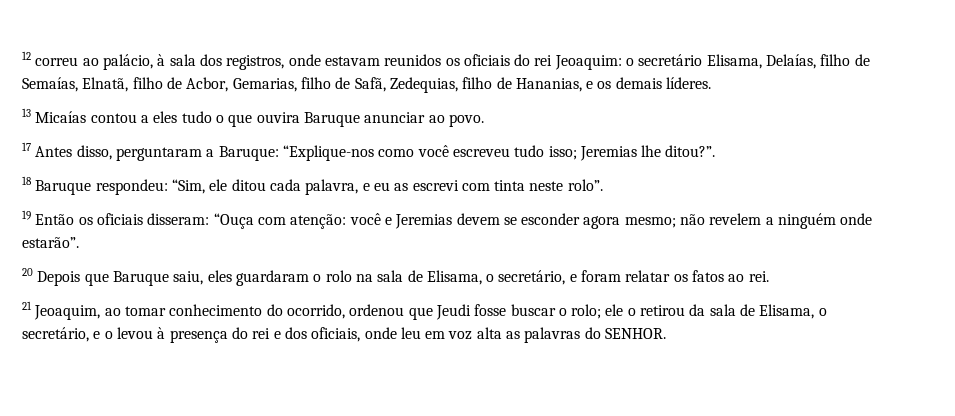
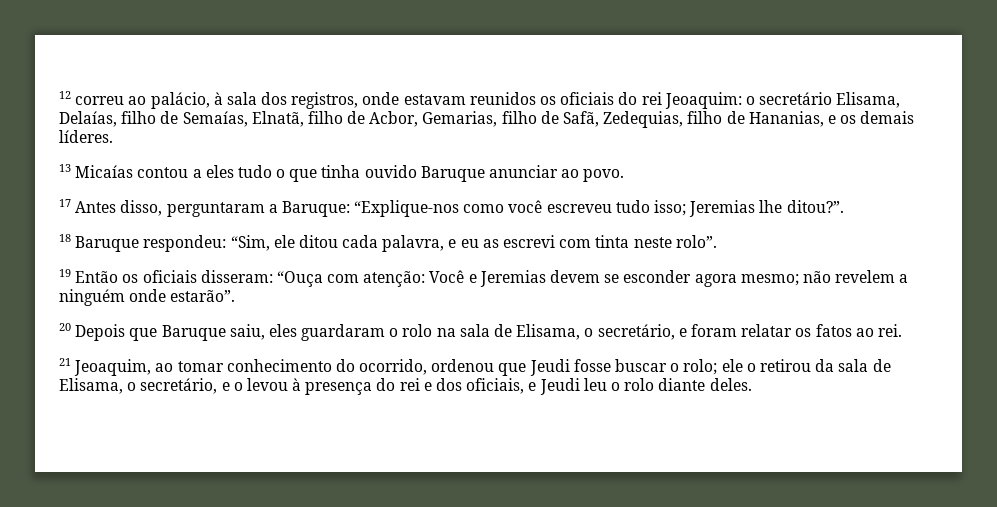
- 13 Micaías contou a eles tudo o que ouvira Baruque anunciar ao povo.
+ 13 Micaías contou a eles tudo o que tinha ouvido Baruque anunciar ao povo.
- 19 Então os oficiais disseram: “Ouça com atenção: você e Jeremias devem se esconder agora mesmo; não revelem a ninguém onde estarão”.
+ 19 Então os oficiais disseram: “Ouça com atenção: Você e Jeremias devem se esconder agora mesmo; não revelem a ninguém onde estarão”.
- 21 Jeoaquim, ao tomar conhecimento do ocorrido, ordenou que Jeudi fosse buscar o rolo; ele o retirou da sala de Elisama, o secretário, e o levou à presença do rei e dos oficiais, onde leu em voz alta as palavras do SENHOR.
+ 21 Jeoaquim, ao tomar conhecimento do ocorrido, ordenou que Jeudi fosse buscar o rolo; ele o retirou da sala de Elisama, o secretário, e o levou à presença do rei e dos oficiais, e Jeudi leu o rolo diante deles.

